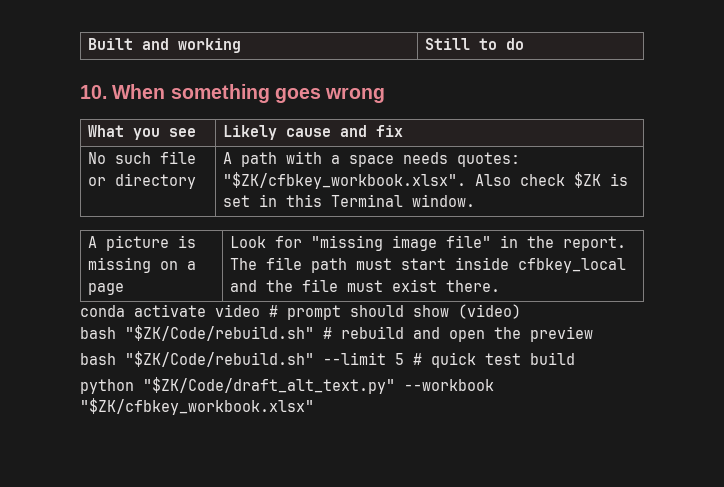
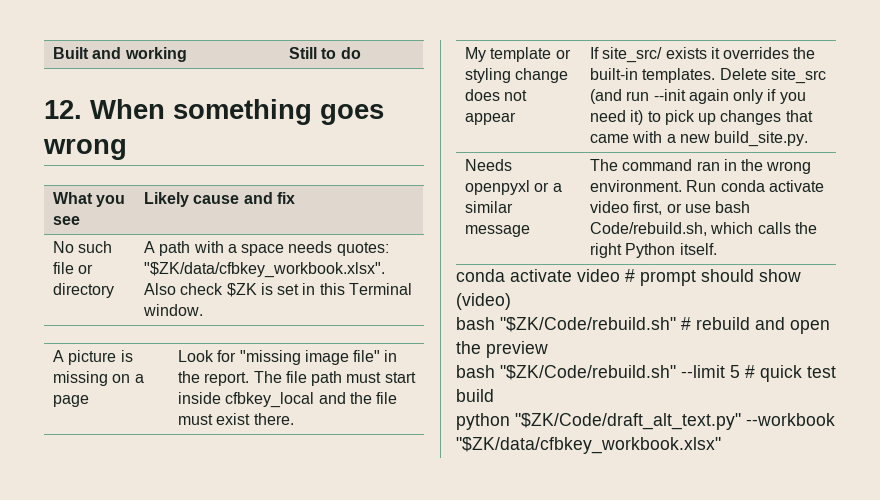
- 10. When something goes wrong
+ 12. When something goes wrong
- No such file or directory | A path with a space needs quotes: "$ZK/cfbkey_workbook.xlsx". Also check $ZK is set in this Terminal window.
+ No such file or directory | A path with a space needs quotes: "$ZK/data/cfbkey_workbook.xlsx". Also check $ZK is set in this Terminal window.
+ My template or styling change does not appear | If site_src/ exists it overrides the built-in templates. Delete site_src (and run --init again only if you need it) to pick up changes that came with a new build_site.py.
+ Needs openpyxl or a similar message | The command ran in the wrong environment. Run conda activate video first, or use bash Code/rebuild.sh, which calls the right Python itself.
- python "$ZK/Code/draft_alt_text.py" --workbook "$ZK/cfbkey_workbook.xlsx"
+ python "$ZK/Code/draft_alt_text.py" --workbook "$ZK/data/cfbkey_workbook.xlsx"

